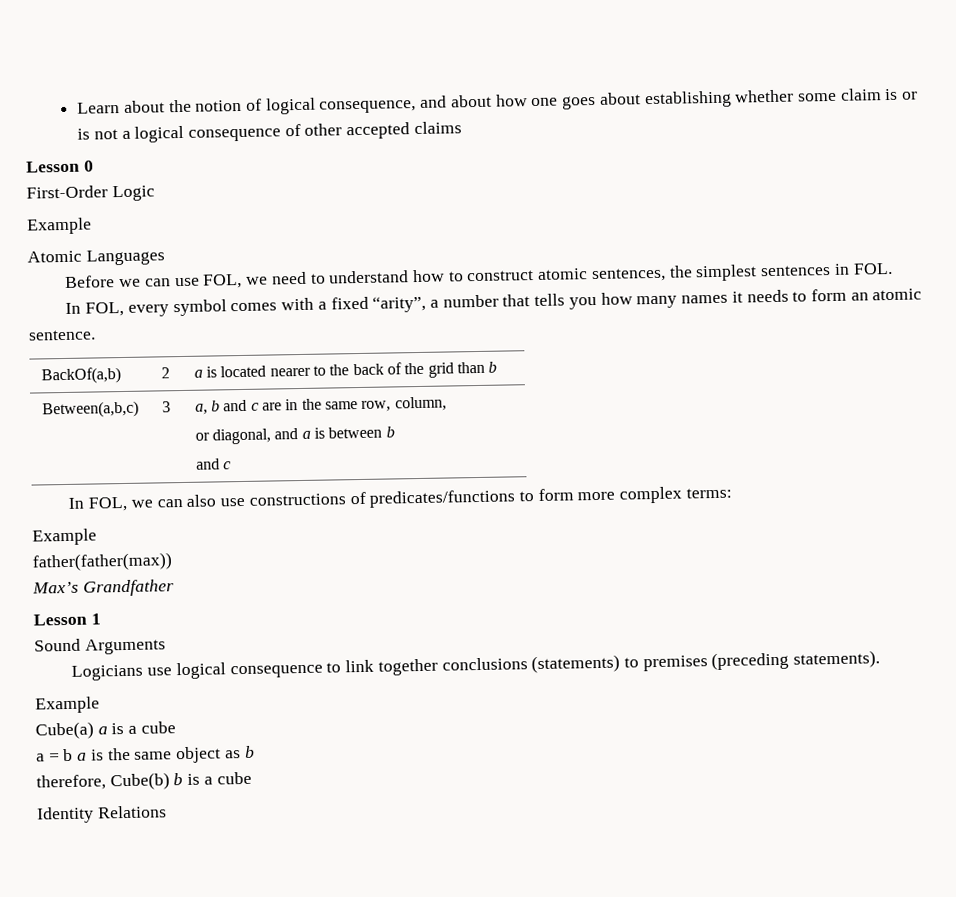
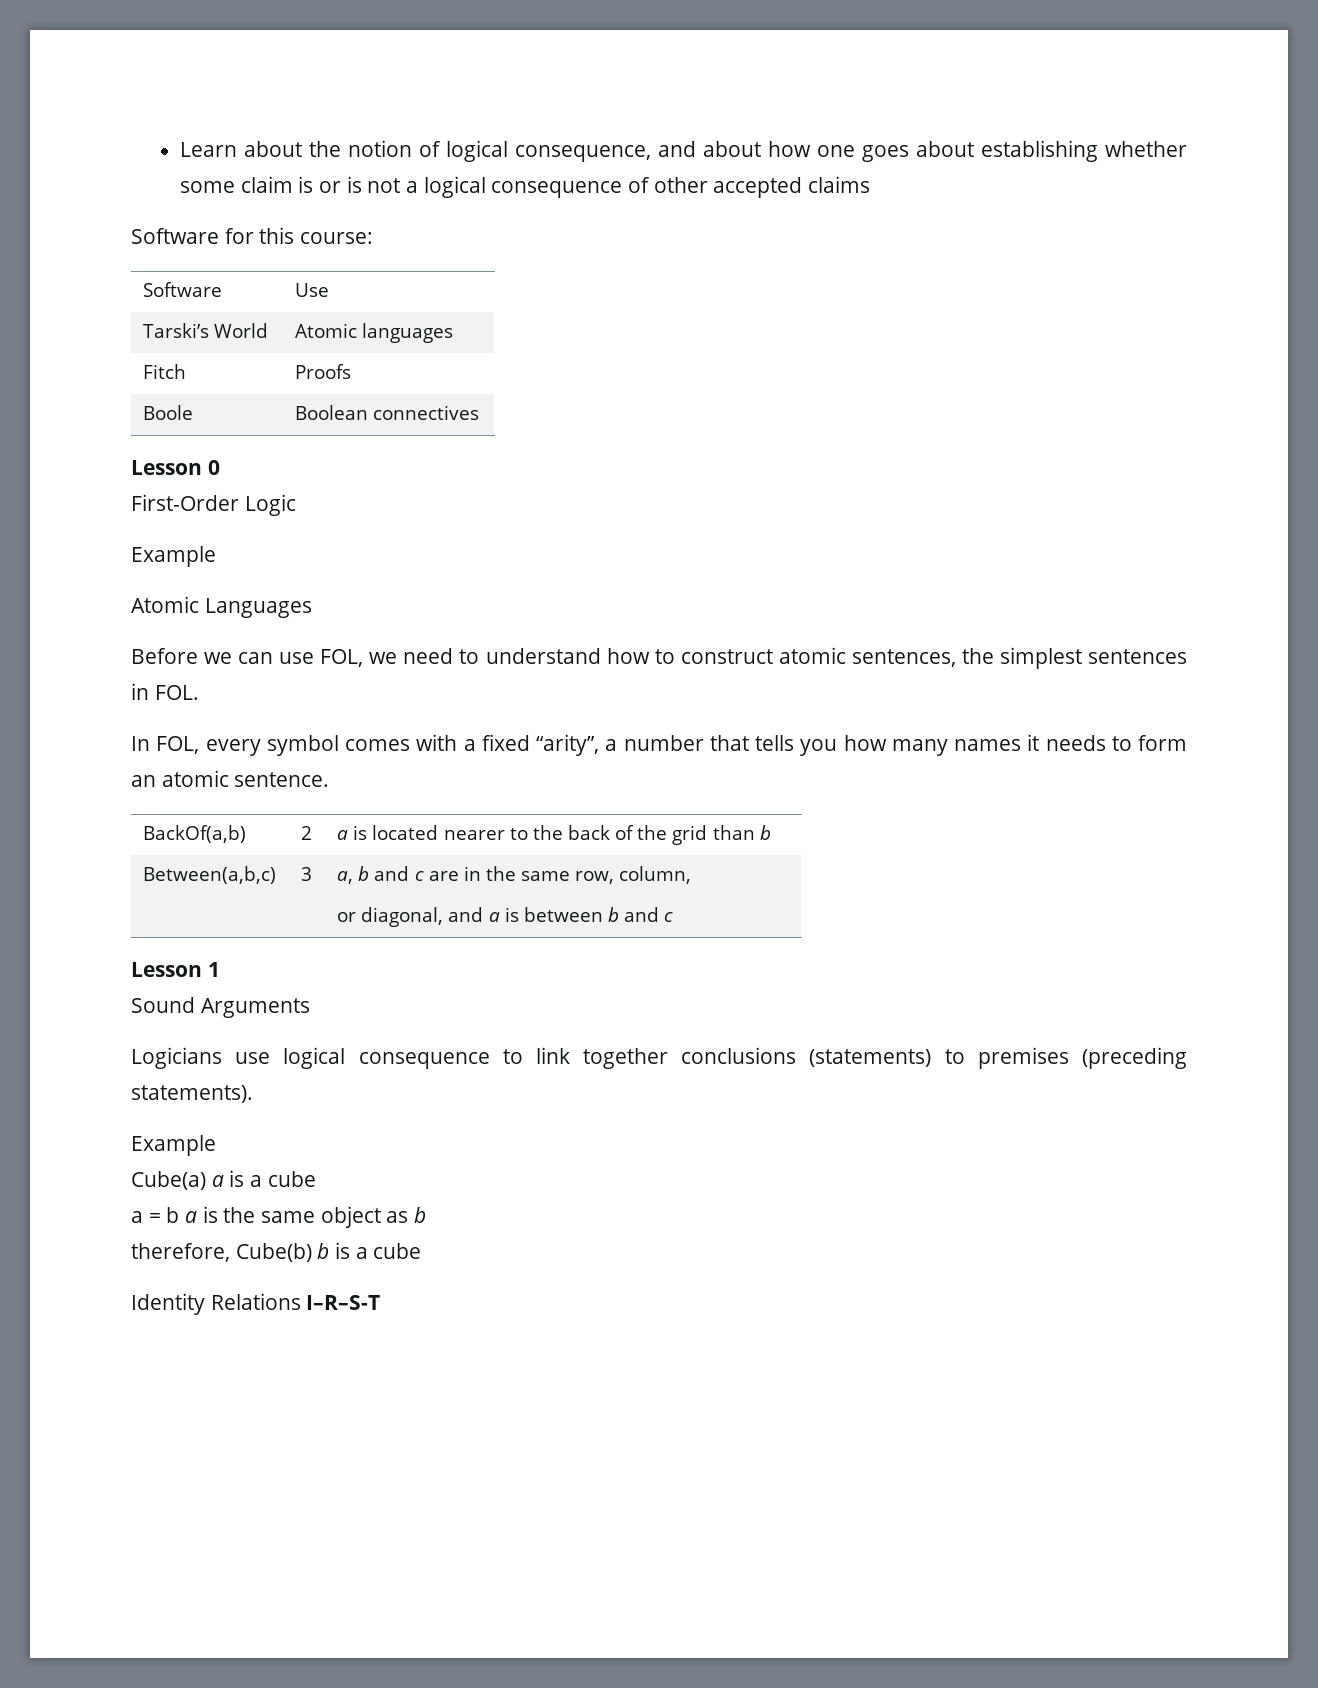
+ Software for this course:
+ Software | Use
+ Tarski’s World | Atomic languages
+ Fitch | Proofs
+ Boole | Boolean connectives
  Between(a,b,c) | 3 | a, b and c are in the same row, column,
- or diagonal, and a is between b
- and c
- In FOL, we can also use constructions of predicates/functions to form more complex terms:
- Example
- father(father(max))
- Max’s Grandfather
+ or diagonal, and a is between b and c
- Identity Relations
+ Identity Relations I–R–S-T

